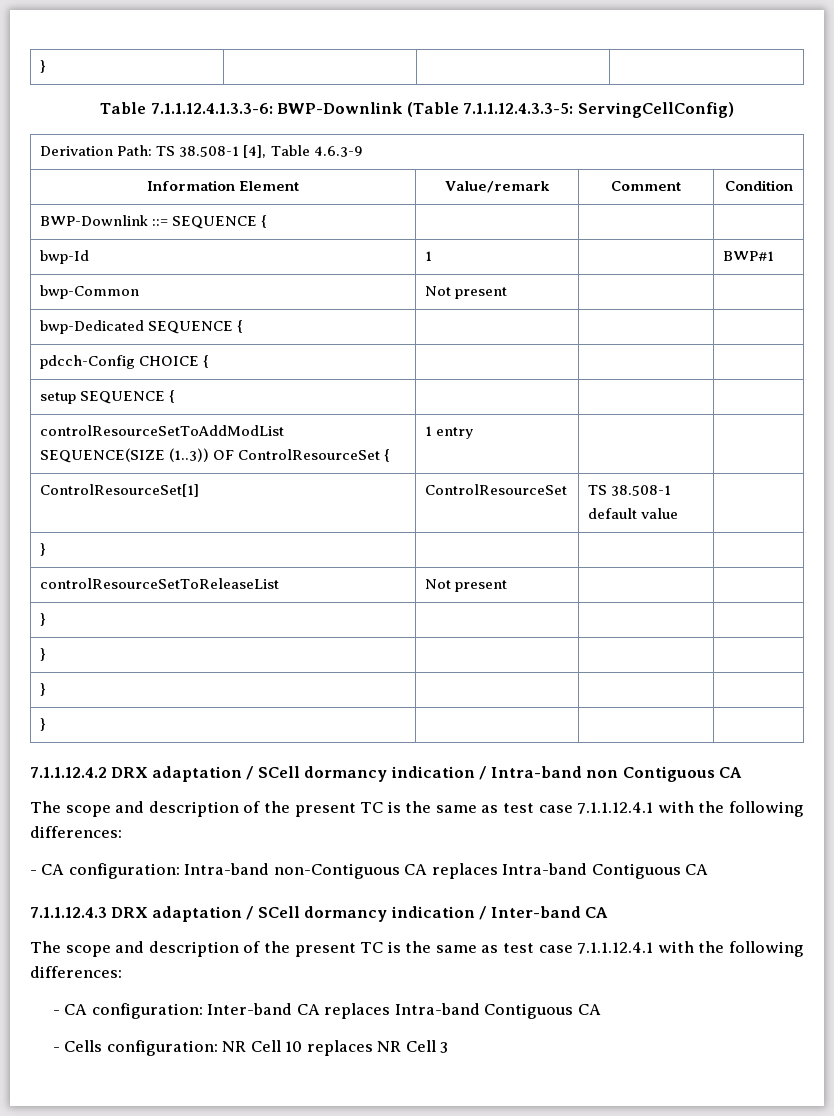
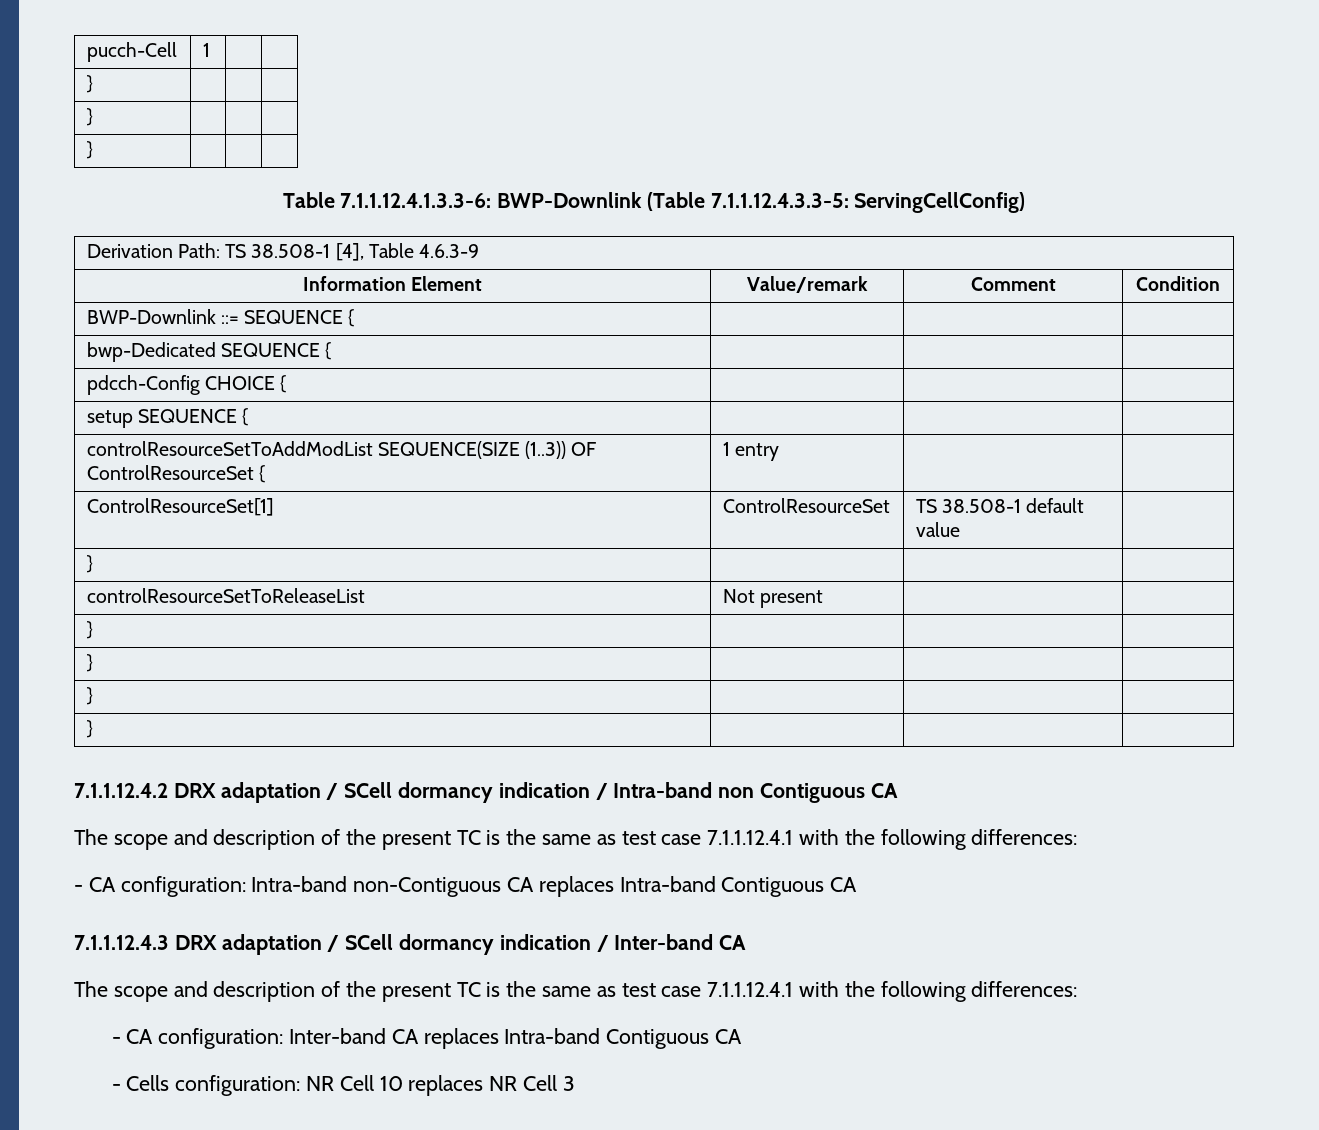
+ pucch-Cell | 1 | |
+ } | | |
+ } | | |
- bwp-Id | 1 | | BWP#1
- bwp-Common | Not present | |

